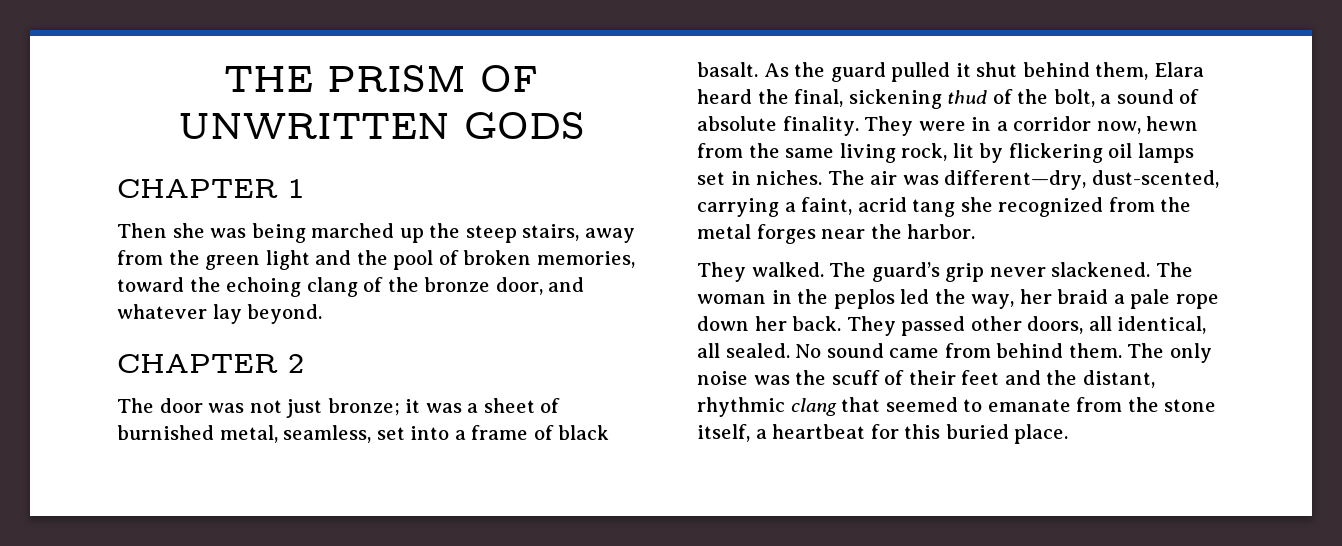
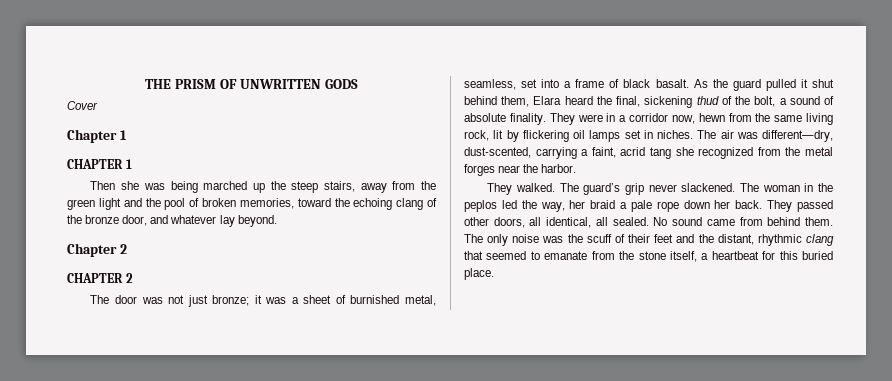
+ Cover
+ Chapter 1
+ Chapter 2

